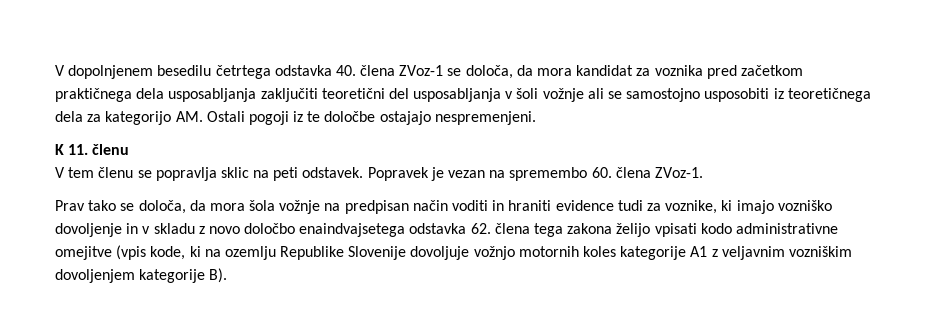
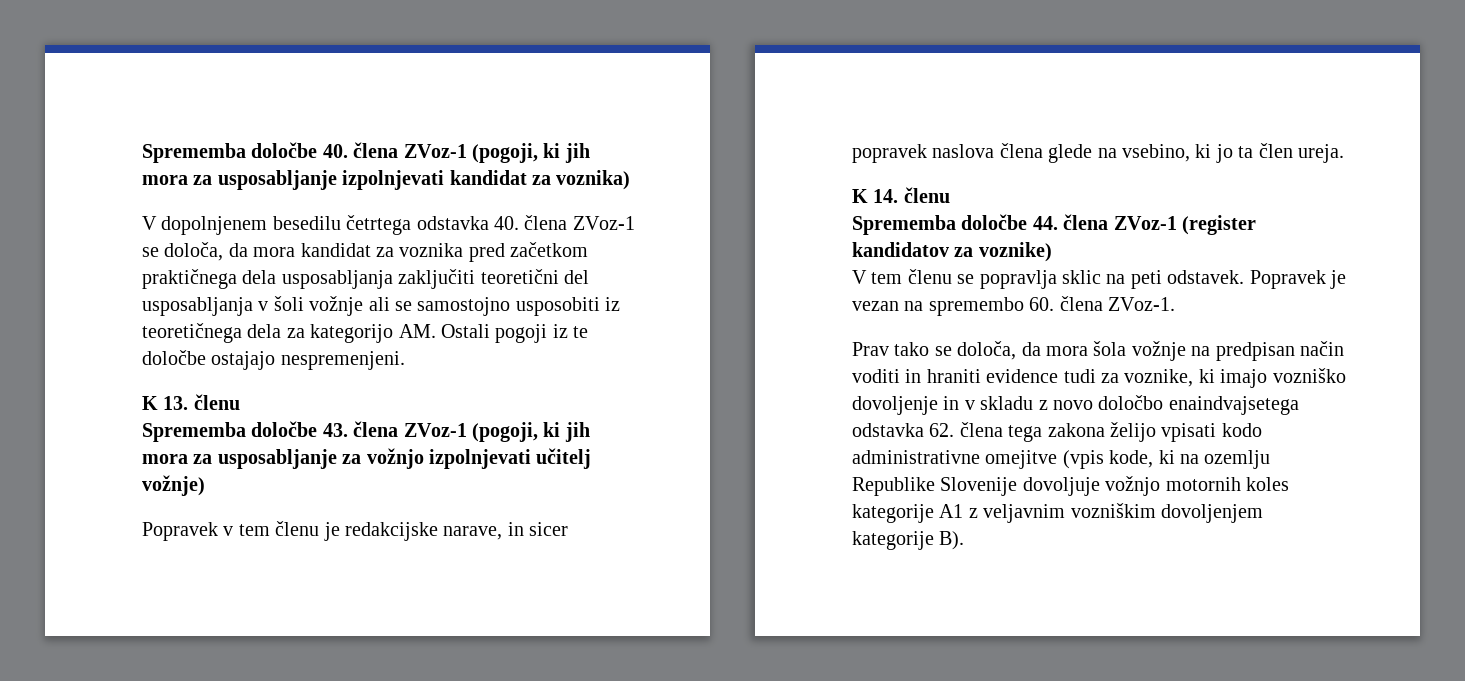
+ Sprememba določbe 40. člena ZVoz-1 (pogoji, ki jih mora za usposabljanje izpolnjevati kandidat za voznika)
- K 11. členu
+ K 13. členu
+ Sprememba določbe 43. člena ZVoz-1 (pogoji, ki jih mora za usposabljanje za vožnjo izpolnjevati učitelj vožnje)
+ Popravek v tem členu je redakcijske narave, in sicer popravek naslova člena glede na vsebino, ki jo ta člen ureja.
+ K 14. členu
+ Sprememba določbe 44. člena ZVoz-1 (register kandidatov za voznike)

